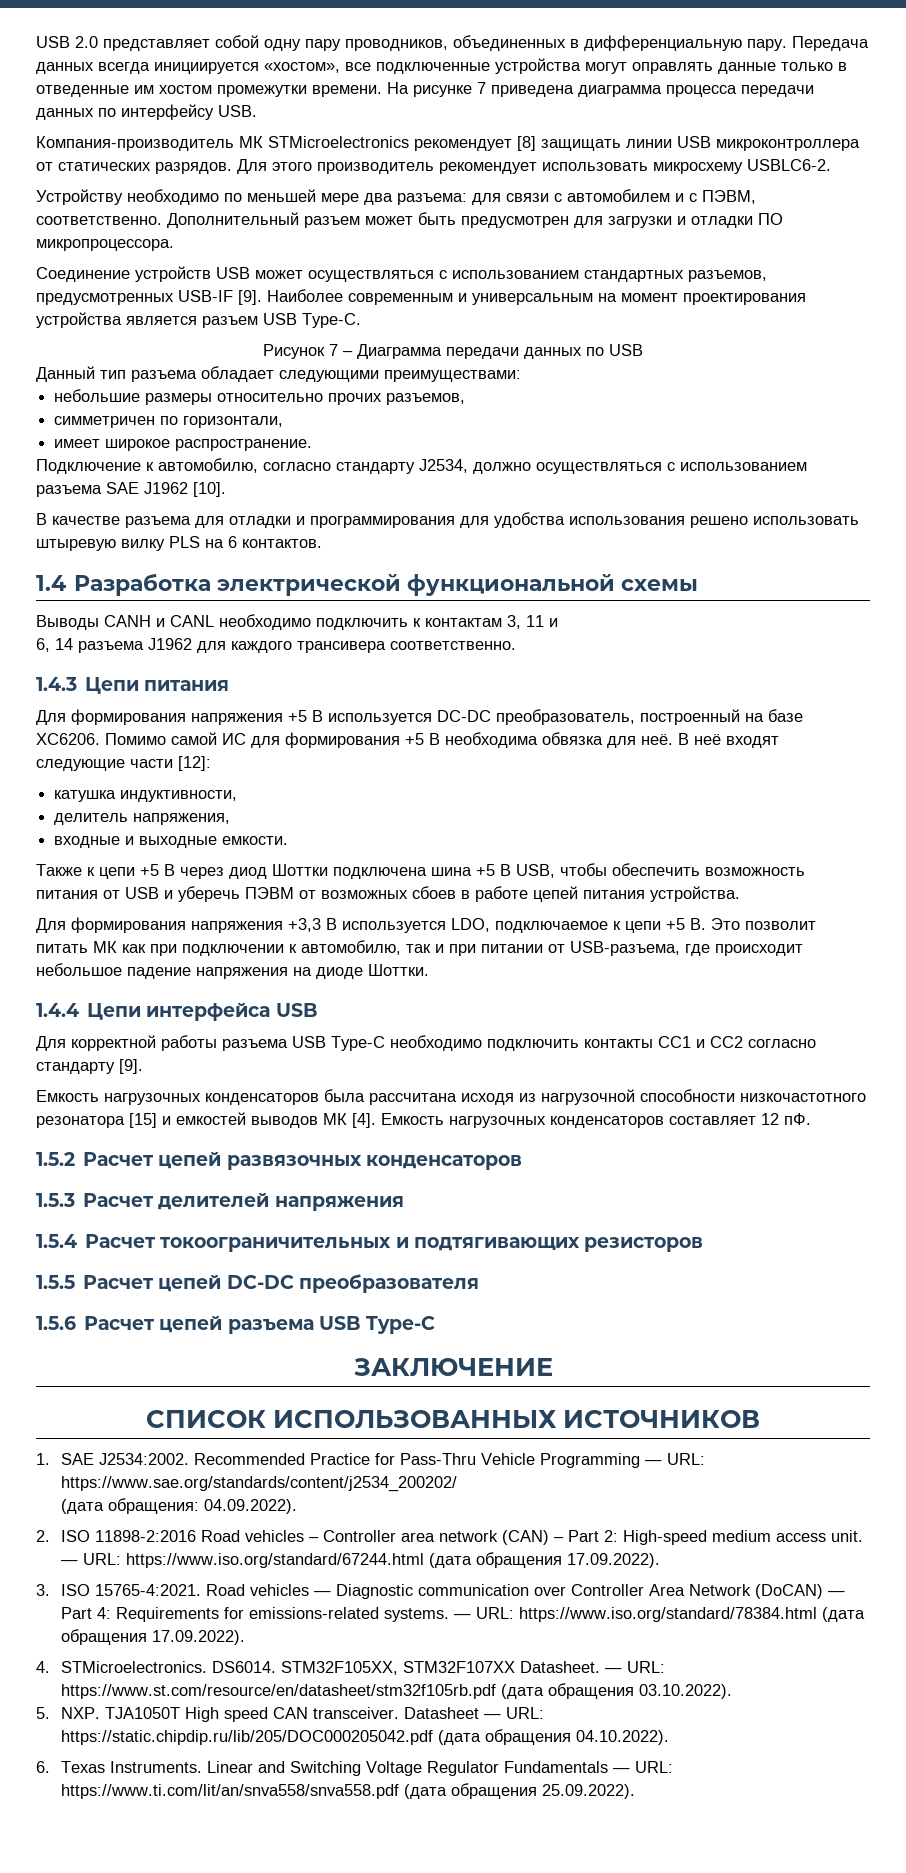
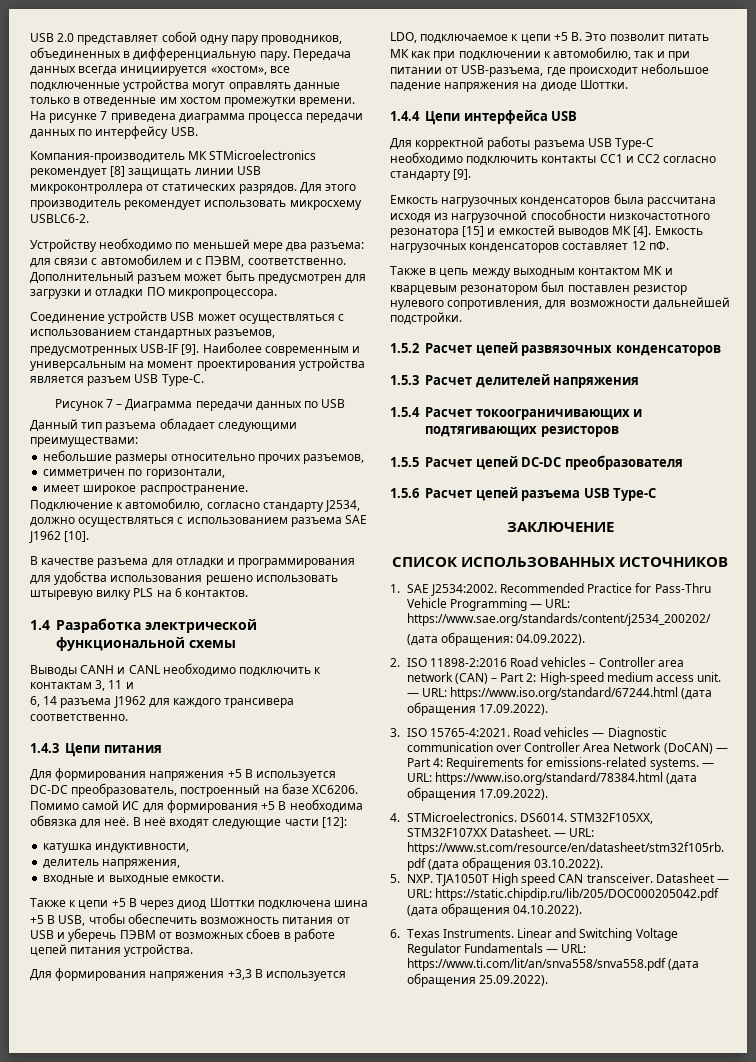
+ Также в цепь между выходным контактом МК и кварцевым резонатором был поставлен резистор нулевого сопротивления, для возможности дальнейшей подстройки.
- 1.5.4 Расчет токоограничительных и подтягивающих резисторов
+ 1.5.4 Расчет токоограничивающих и подтягивающих резисторов

